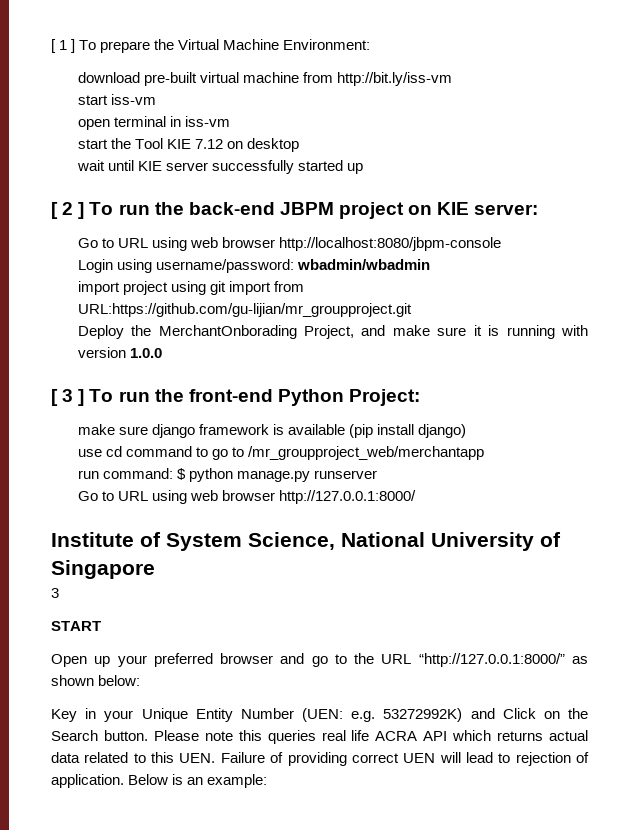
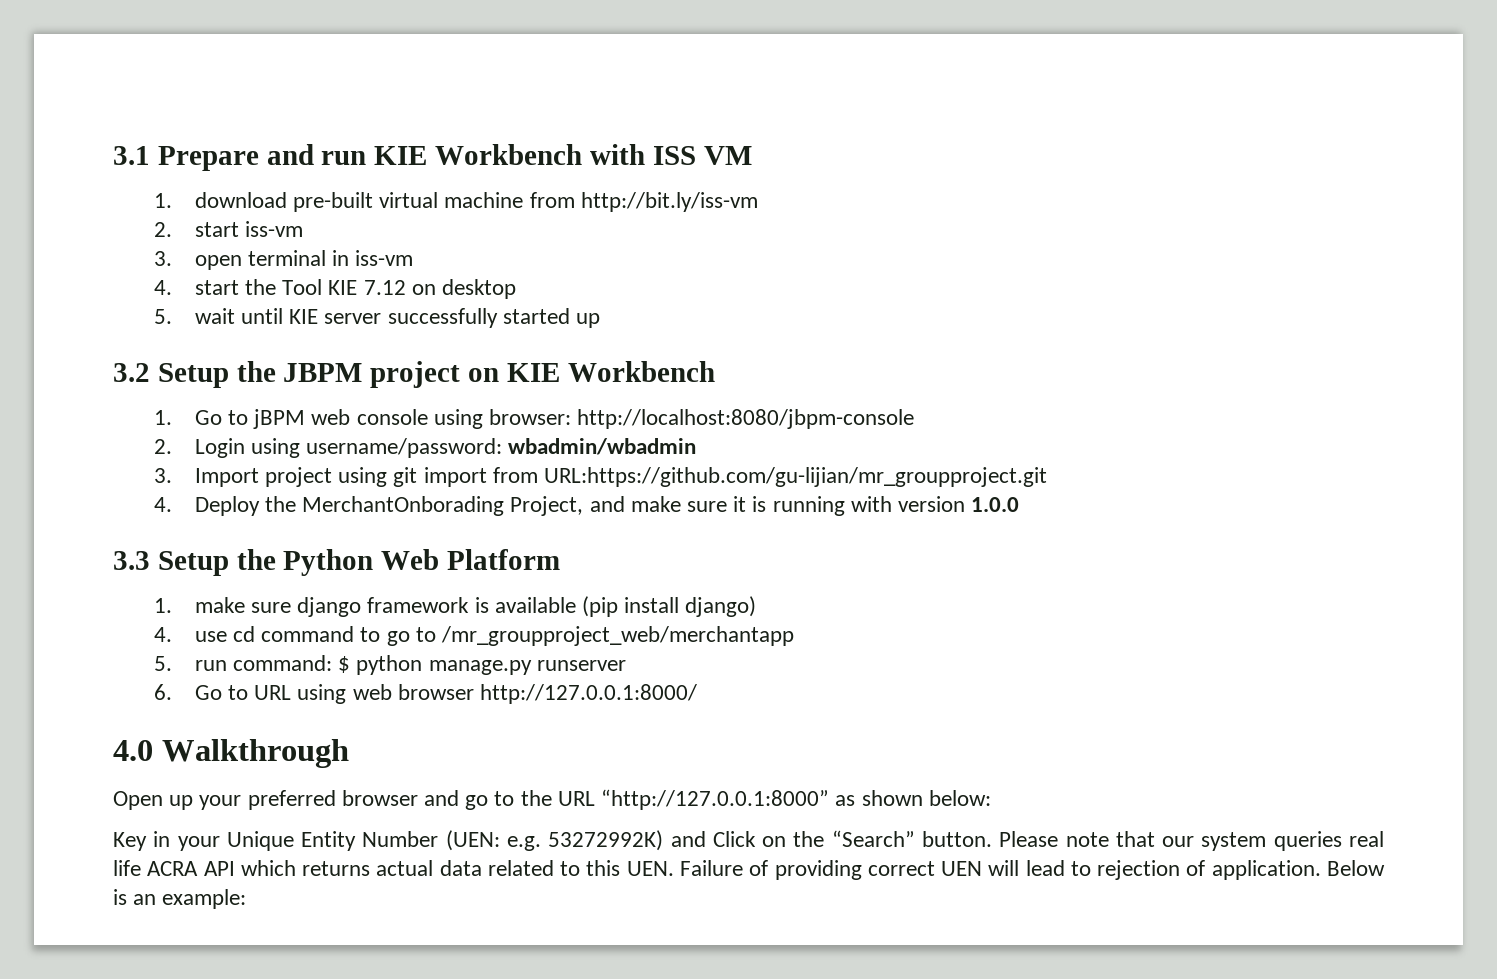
- [ 1 ] To prepare the Virtual Machine Environment:
- download pre-built virtual machine from http://bit.ly/iss-vm
+ 3.1 Prepare and run KIE Workbench with ISS VM
+ 1. download pre-built virtual machine from http://bit.ly/iss-vm
- start iss-vm
+ 2. start iss-vm
- open terminal in iss-vm
+ 3. open terminal in iss-vm
- start the Tool KIE 7.12 on desktop
+ 4. start the Tool KIE 7.12 on desktop
- wait until KIE server successfully started up
+ 5. wait until KIE server successfully started up
- [ 2 ] To run the back-end JBPM project on KIE server:
- Go to URL using web browser http://localhost:8080/jbpm-console
+ 3.2 Setup the JBPM project on KIE Workbench
+ 1. Go to jBPM web console using browser: http://localhost:8080/jbpm-console
- Login using username/password: wbadmin/wbadmin
+ 2. Login using username/password: wbadmin/wbadmin
- import project using git import from URL:https://github.com/gu-lijian/mr_groupproject.git
+ 3. Import project using git import from URL:https://github.com/gu-lijian/mr_groupproject.git
- Deploy the MerchantOnborading Project, and make sure it is running with version 1.0.0
+ 4. Deploy the MerchantOnborading Project, and make sure it is running with version 1.0.0
- [ 3 ] To run the front-end Python Project:
- make sure django framework is available (pip install django)
+ 3.3 Setup the Python Web Platform
+ 1. make sure django framework is available (pip install django)
- use cd command to go to /mr_groupproject_web/merchantapp
+ 4. use cd command to go to /mr_groupproject_web/merchantapp
- run command: $ python manage.py runserver
+ 5. run command: $ python manage.py runserver
- Go to URL using web browser http://127.0.0.1:8000/
+ 6. Go to URL using web browser http://127.0.0.1:8000/
- Institute of System Science, National University of Singapore
- 3
- START
+ 4.0 Walkthrough
- Open up your preferred browser and go to the URL “http://127.0.0.1:8000/” as shown below:
+ Open up your preferred browser and go to the URL “http://127.0.0.1:8000” as shown below:
- Key in your Unique Entity Number (UEN: e.g. 53272992K) and Click on the Search button.
+ Key in your Unique Entity Number (UEN: e.g. 53272992K) and Click on the “Search” button.
- Please note this queries real life ACRA API which returns actual data related to this UEN. Failure of providing correct UEN will lead to rejection of application.
+ Please note that our system queries real life ACRA API which returns actual data related to this UEN. Failure of providing correct UEN will lead to rejection of application.

